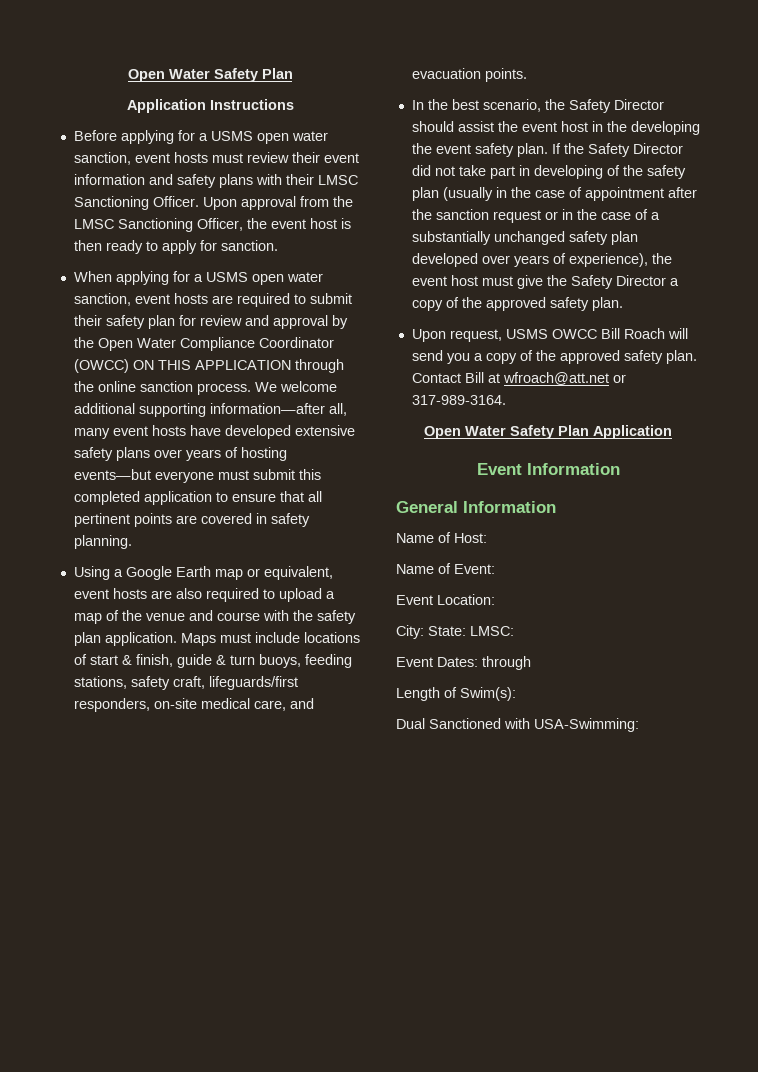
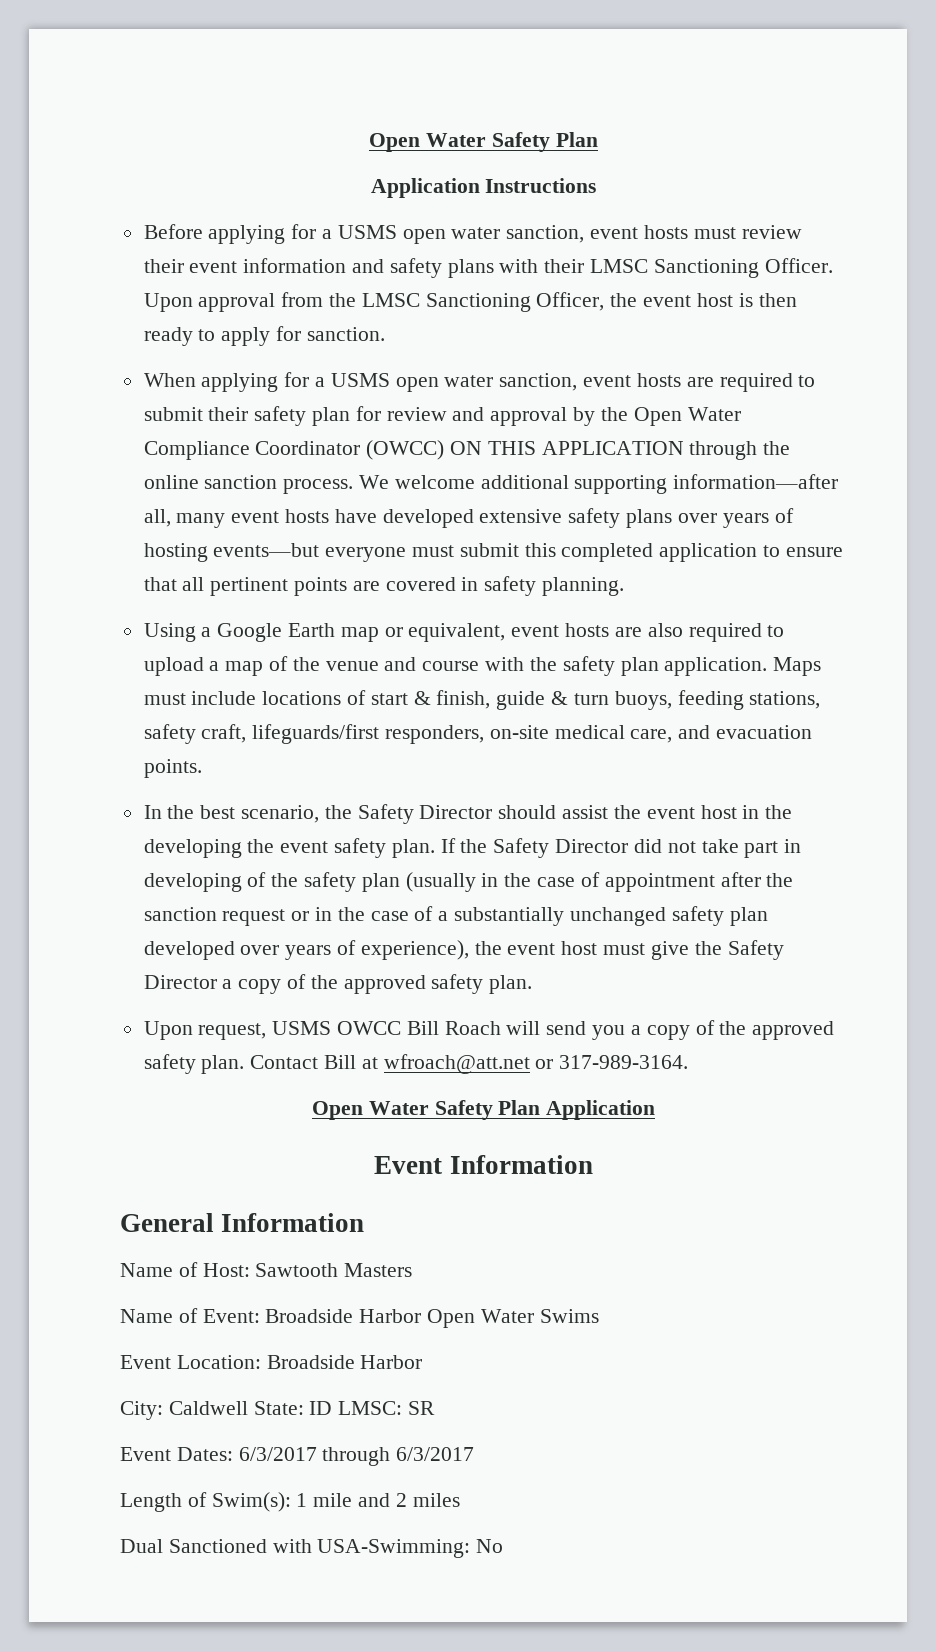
- Name of Host:
+ Name of Host: Sawtooth Masters
- Name of Event:
+ Name of Event: Broadside Harbor Open Water Swims
- Event Location:
+ Event Location: Broadside Harbor
- City: State: LMSC:
+ City: Caldwell State: ID LMSC: SR
- Event Dates: through
+ Event Dates: 6/3/2017 through 6/3/2017
- Length of Swim(s):
+ Length of Swim(s): 1 mile and 2 miles
- Dual Sanctioned with USA-Swimming:
+ Dual Sanctioned with USA-Swimming: No

